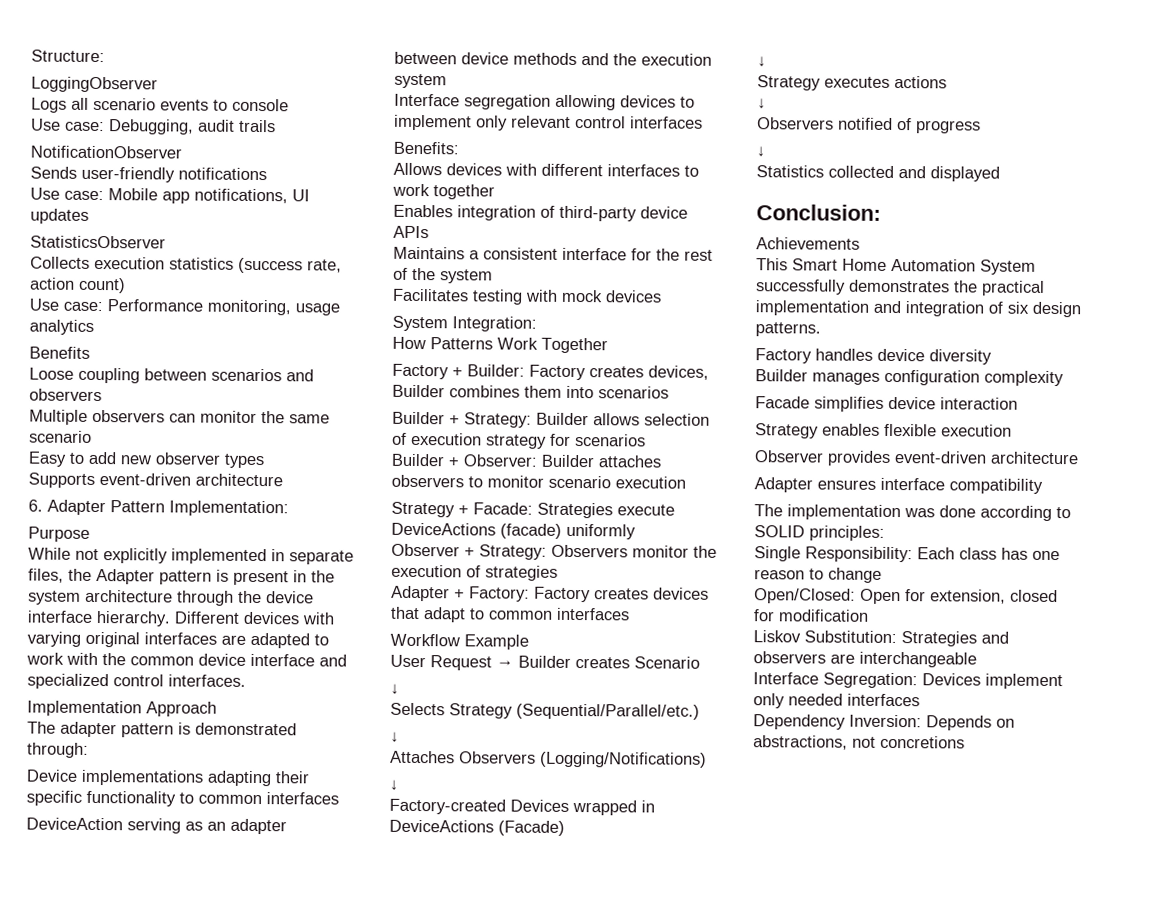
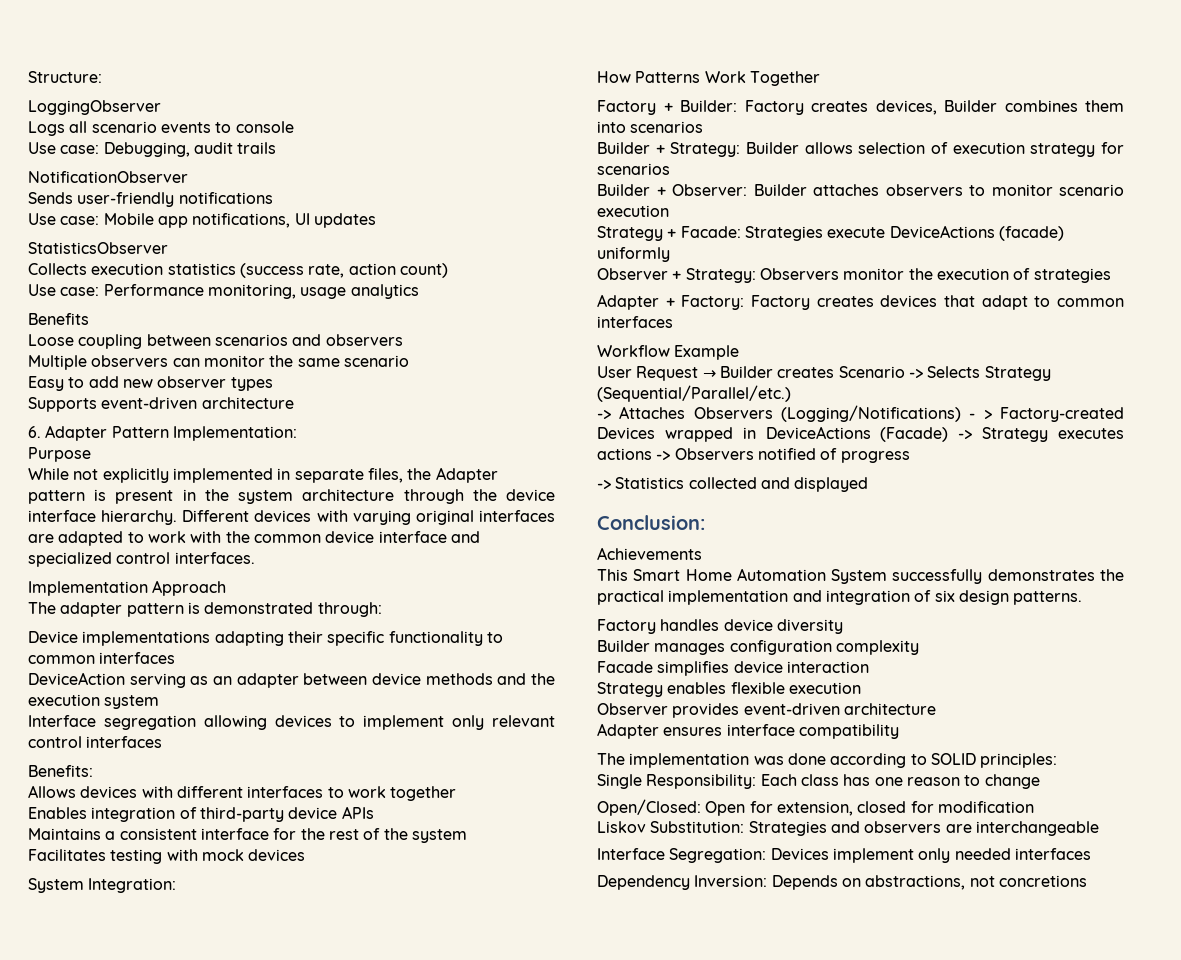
- User Request → Builder creates Scenario
- ↓
- Selects Strategy (Sequential/Parallel/etc.)
- ↓
- Attaches Observers (Logging/Notifications)
- ↓
- Factory-created Devices wrapped in DeviceActions (Facade)
- ↓
- Strategy executes actions
- ↓
- Observers notified of progress
- ↓
- Statistics collected and displayed
+ User Request → Builder creates Scenario -> Selects Strategy (Sequential/Parallel/etc.)
+ -> Attaches Observers (Logging/Notifications) - > Factory-created Devices wrapped in DeviceActions (Facade) -> Strategy executes actions -> Observers notified of progress
+ -> Statistics collected and displayed

